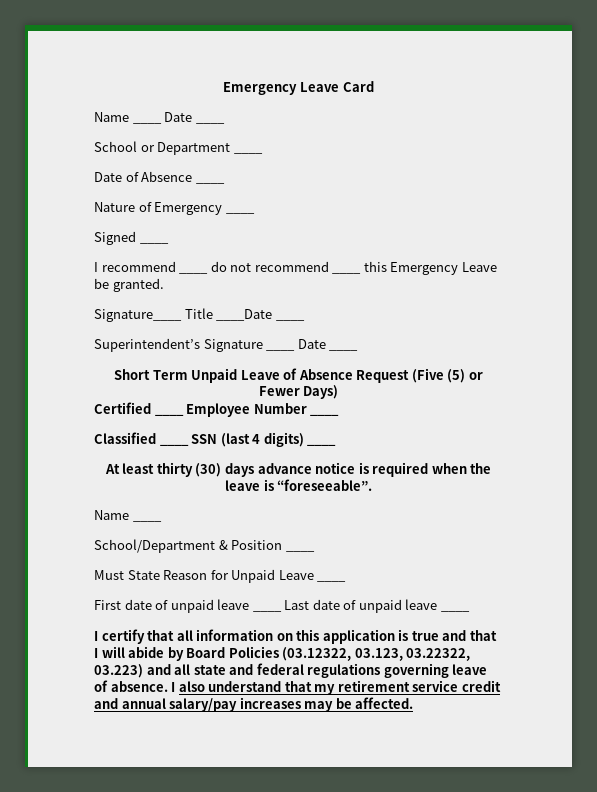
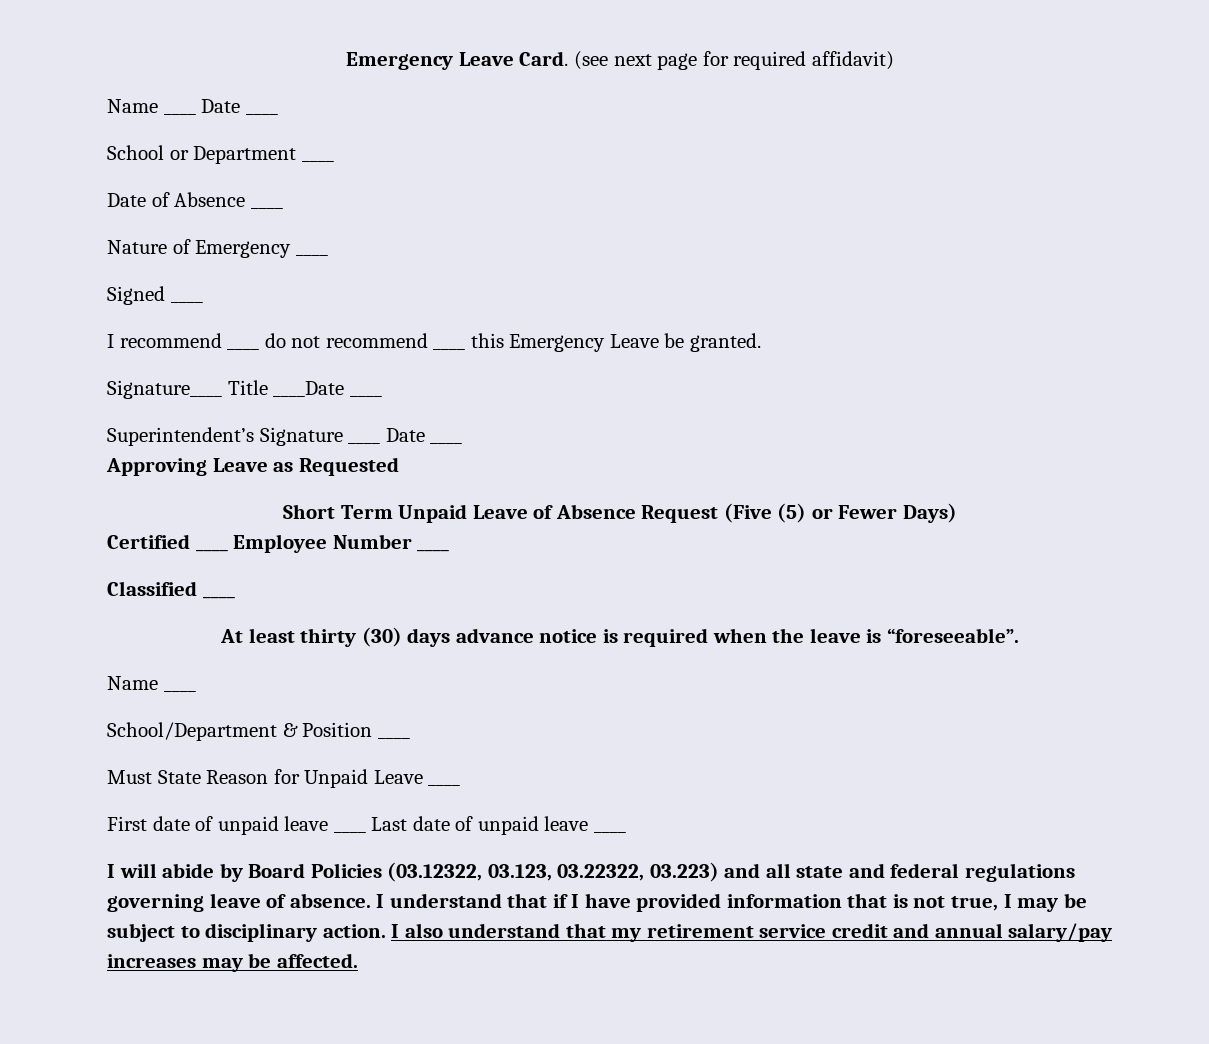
- Emergency Leave Card
+ Emergency Leave Card. (see next page for required affidavit)
+ Approving Leave as Requested
- Classified ____ SSN (last 4 digits) ____
+ Classified ____
- I certify that all information on this application is true and that I will abide by Board Policies (03.12322, 03.123, 03.22322, 03.223) and all state and federal regulations governing leave of absence.
+ I will abide by Board Policies (03.12322, 03.123, 03.22322, 03.223) and all state and federal regulations governing leave of absence.
- I also understand that my retirement service credit and annual salary/pay increases may be affected.
+ I understand that if I have provided information that is not true, I may be subject to disciplinary action. I also understand that my retirement service credit and annual salary/pay increases may be affected.

